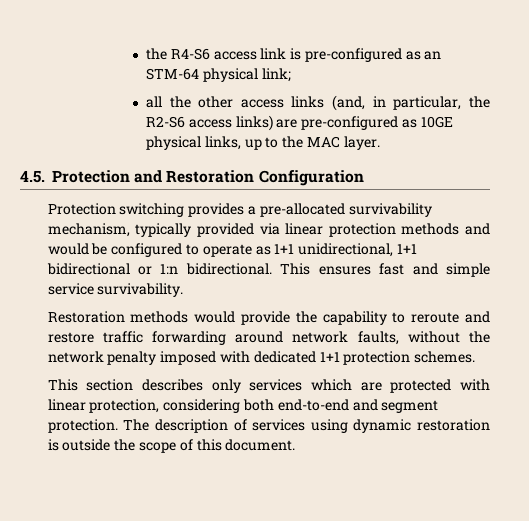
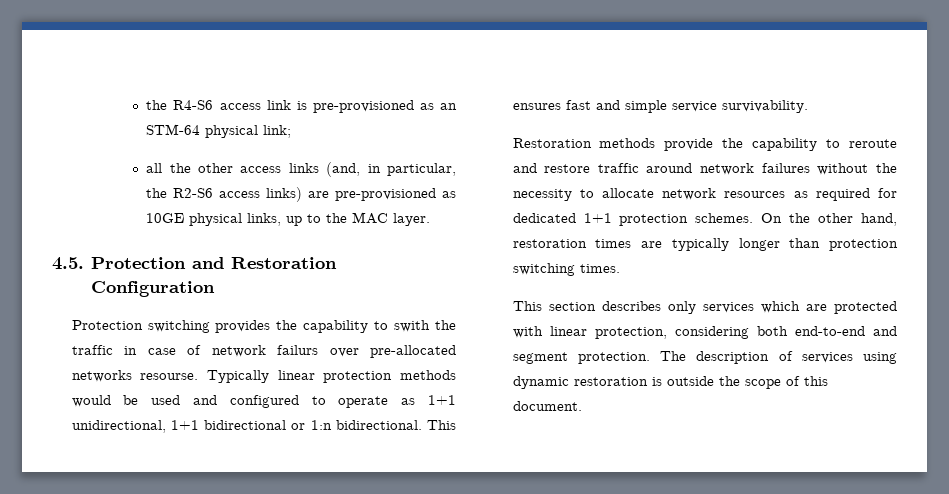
- the R4-S6 access link is pre-configured as an STM-64 physical link;
+ the R4-S6 access link is pre-provisioned as an STM-64 physical link;
- all the other access links (and, in particular, the R2-S6 access links) are pre-configured as 10GE physical links, up to the MAC layer.
+ all the other access links (and, in particular, the R2-S6 access links) are pre-provisioned as 10GE physical links, up to the MAC layer.
- Protection switching provides a pre-allocated survivability mechanism, typically provided via linear protection methods and would be configured to operate as 1+1 unidirectional, 1+1 bidirectional or 1:n bidirectional.
+ Protection switching provides the capability to swith the traffic in case of network failurs over pre-allocated networks resourse. Typically linear protection methods would be used and configured to operate as 1+1 unidirectional, 1+1 bidirectional or 1:n bidirectional.
- Restoration methods would provide the capability to reroute and restore traffic forwarding around network faults, without the network penalty imposed with dedicated 1+1 protection schemes.
+ Restoration methods provide the capability to reroute and restore traffic around network failures without the necessity to allocate network resources as required for dedicated 1+1 protection schemes. On the other hand, restoration times are typically longer than protection switching times.

